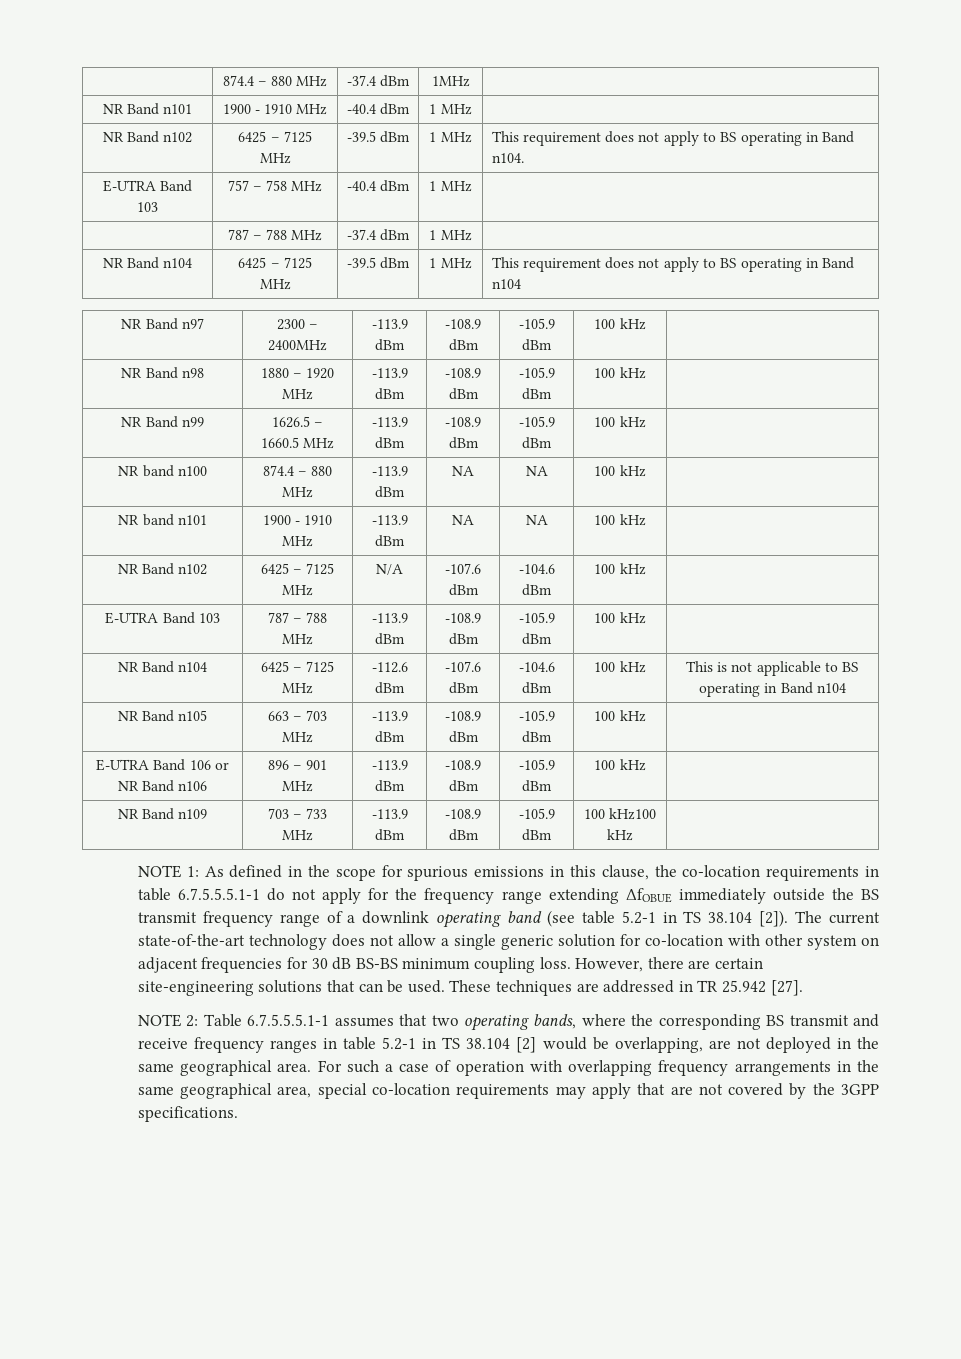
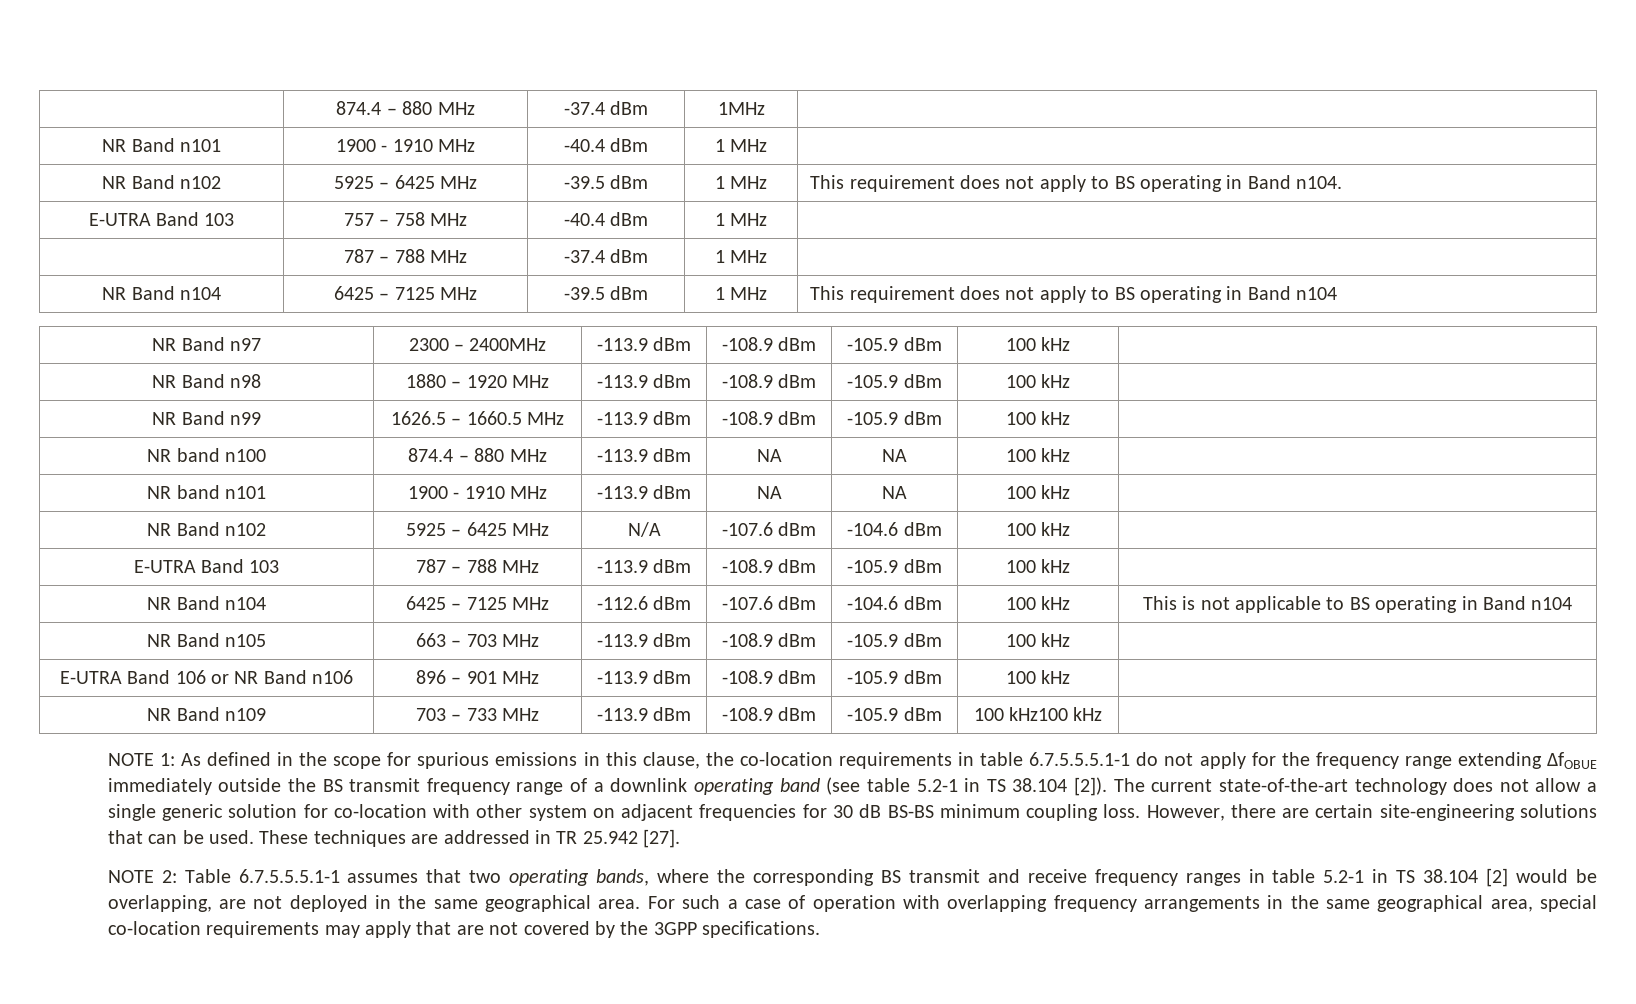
- NR Band n102 | 6425 – 7125 MHz | -39.5 dBm | 1 MHz | This requirement does not apply to BS operating in Band n104.
+ NR Band n102 | 5925 – 6425 MHz | -39.5 dBm | 1 MHz | This requirement does not apply to BS operating in Band n104.
- NR Band n102 | 6425 – 7125 MHz | N/A | -107.6 dBm | -104.6 dBm | 100 kHz |
+ NR Band n102 | 5925 – 6425 MHz | N/A | -107.6 dBm | -104.6 dBm | 100 kHz |

